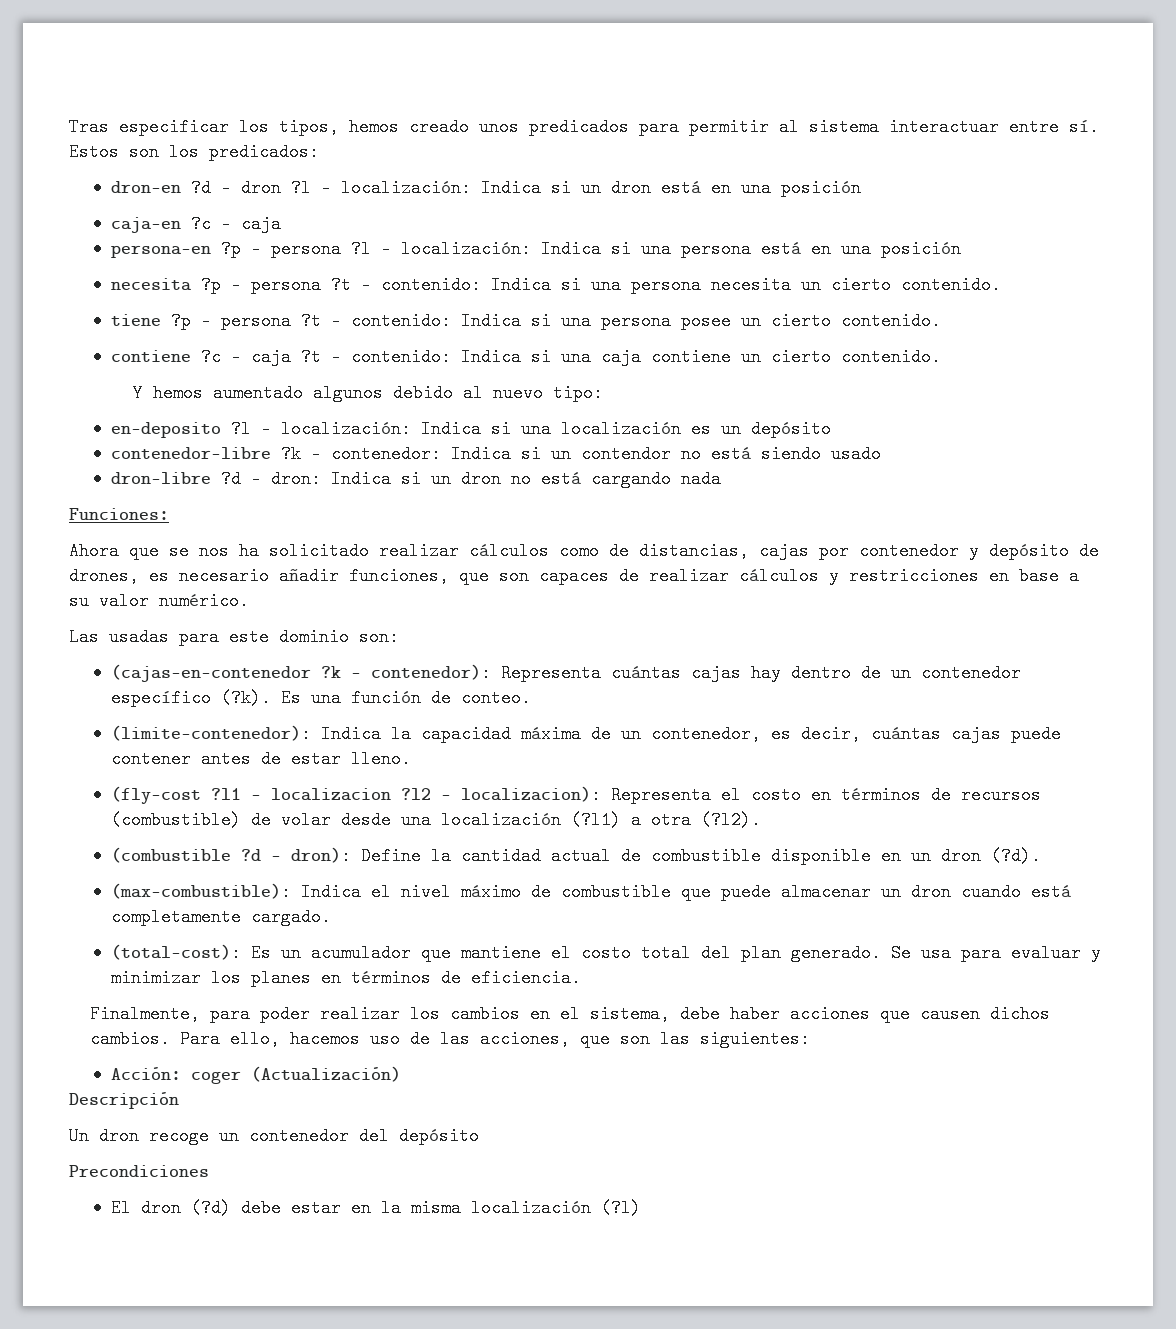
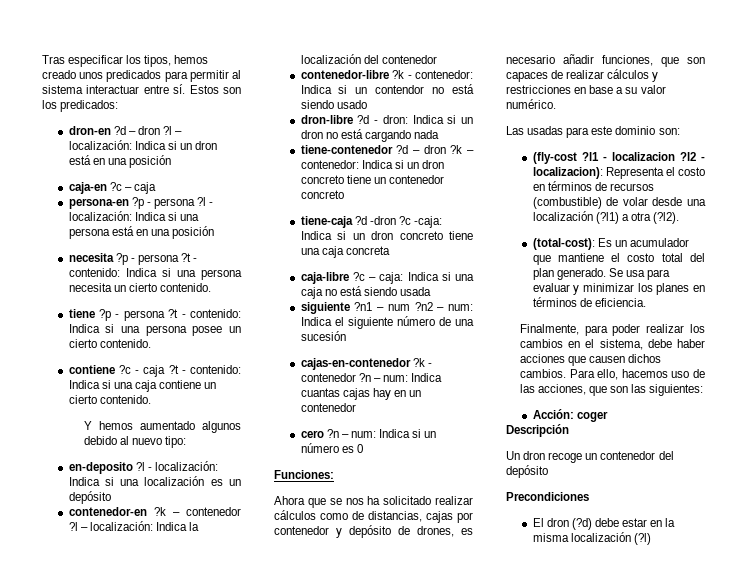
+ contenedor-en ?k – contenedor ?l – localización: Indica la localización del contenedor
+ tiene-contenedor ?d – dron ?k – contenedor: Indica si un dron concreto tiene un contenedor concreto
+ tiene-caja ?d -dron ?c -caja: Indica si un dron concreto tiene una caja concreta
+ caja-libre ?c – caja: Indica si una caja no está siendo usada
+ siguiente ?n1 – num ?n2 – num: Indica el siguiente número de una sucesión
+ cajas-en-contenedor ?k - contenedor ?n – num: Indica cuantas cajas hay en un contenedor
+ cero ?n – num: Indica si un número es 0
- (cajas-en-contenedor ?k - contenedor): Representa cuántas cajas hay dentro de un contenedor específico (?k). Es una función de conteo.
- (limite-contenedor): Indica la capacidad máxima de un contenedor, es decir, cuántas cajas puede contener antes de estar lleno.
- (combustible ?d - dron): Define la cantidad actual de combustible disponible en un dron (?d).
- (max-combustible): Indica el nivel máximo de combustible que puede almacenar un dron cuando está completamente cargado.
- Acción: coger (Actualización)
+ Acción: coger

